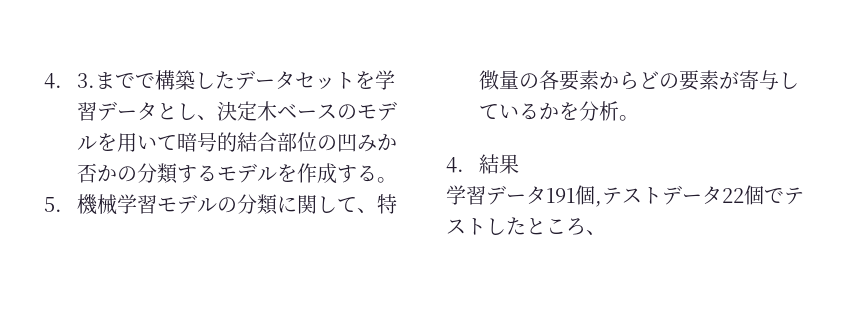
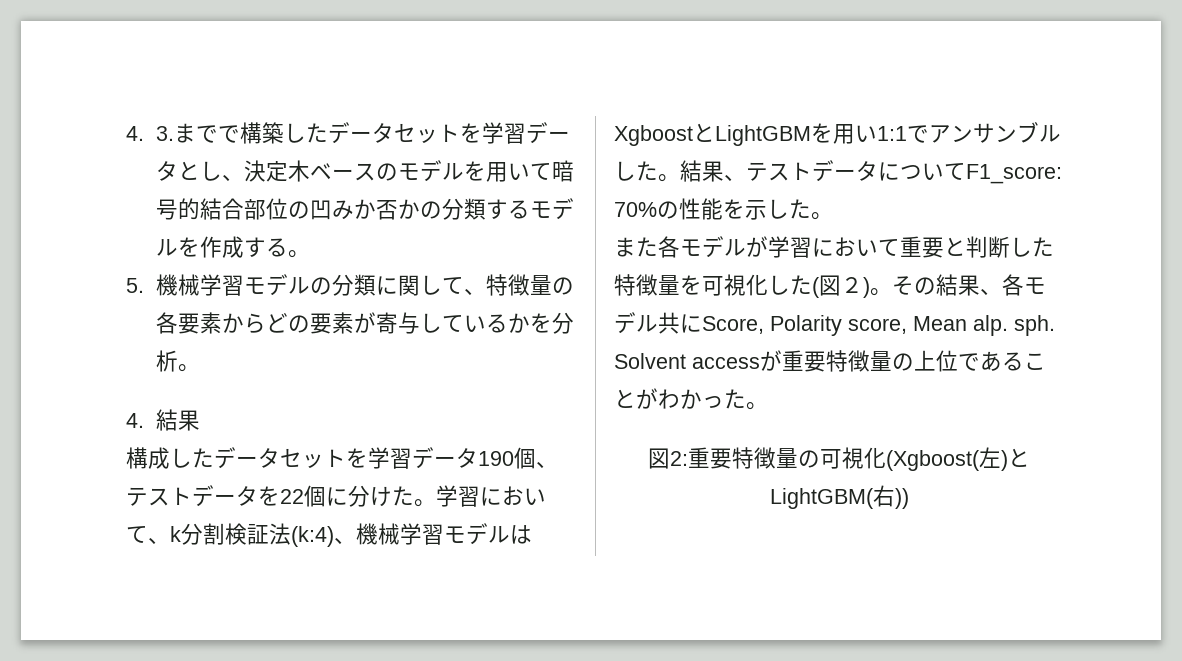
- 学習データ191個,テストデータ22個でテストしたところ、
+ 構成したデータセットを学習データ190個、テストデータを22個に分けた。学習において、k分割検証法(k:4)、機械学習モデルはXgboostとLightGBMを用い1:1でアンサンブルした。結果、テストデータについてF1_score: 70%の性能を示した。
+ また各モデルが学習において重要と判断した特徴量を可視化した(図２)。その結果、各モデル共にScore, Polarity score, Mean alp. sph. Solvent accessが重要特徴量の上位であることがわかった。
+ 図2:重要特徴量の可視化(Xgboost(左)とLightGBM(右))

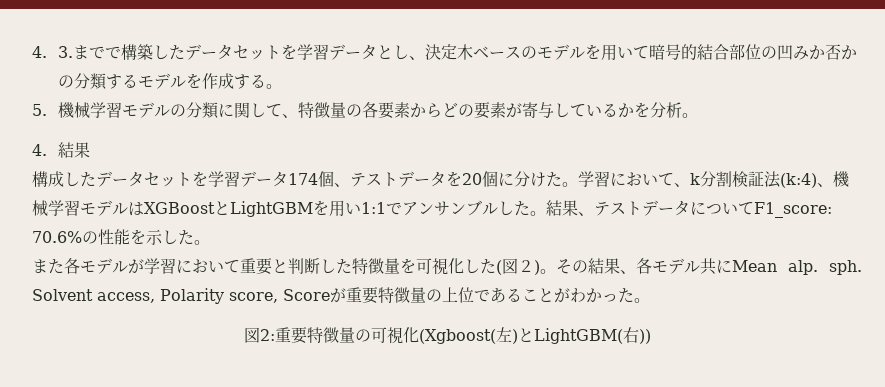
- 構成したデータセットを学習データ190個、テストデータを22個に分けた。
+ 構成したデータセットを学習データ174個、テストデータを20個に分けた。
- 学習において、k分割検証法(k:4)、機械学習モデルはXgboostとLightGBMを用い1:1でアンサンブルした。
+ 学習において、k分割検証法(k:4)、機械学習モデルはXGBoostとLightGBMを用い1:1でアンサンブルした。
- 結果、テストデータについてF1_score: 70%の性能を示した。
+ 結果、テストデータについてF1_score: 70.6%の性能を示した。
- その結果、各モデル共にScore, Polarity score, Mean alp. sph.
+ その結果、各モデル共にMean alp. sph.
- Solvent accessが重要特徴量の上位であることがわかった。
+ Solvent access, Polarity score, Scoreが重要特徴量の上位であることがわかった。

